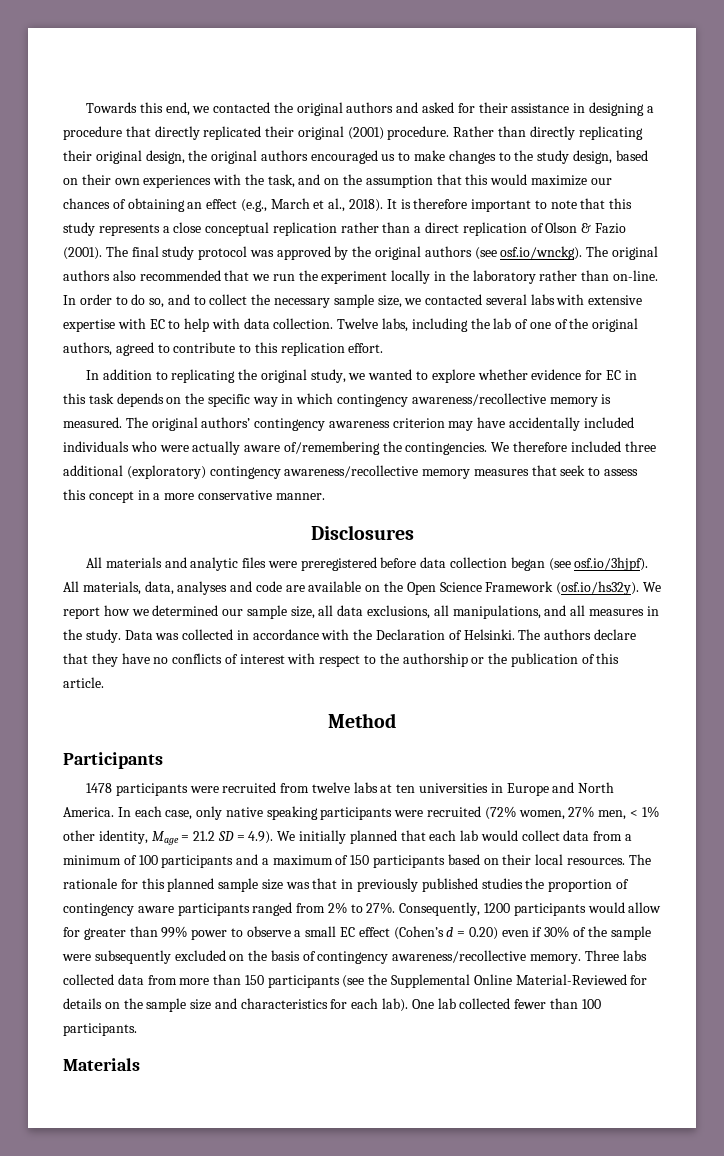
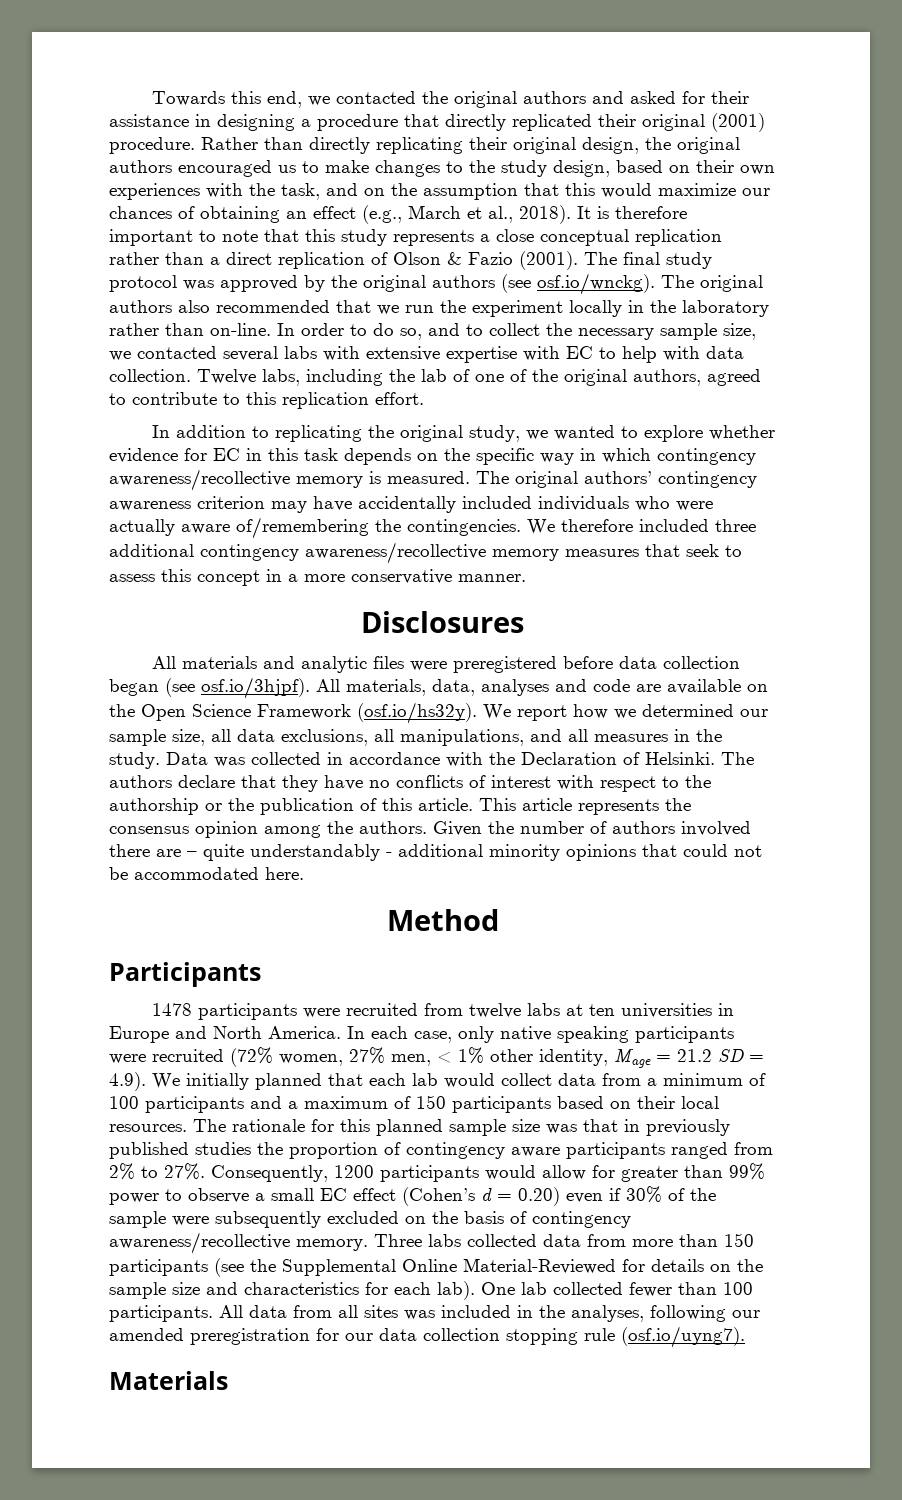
- We therefore included three additional (exploratory) contingency awareness/recollective memory measures that seek to assess this concept in a more conservative manner.
+ We therefore included three additional contingency awareness/recollective memory measures that seek to assess this concept in a more conservative manner.
+ This article represents the consensus opinion among the authors. Given the number of authors involved there are – quite understandably - additional minority opinions that could not be accommodated here.
+ All data from all sites was included in the analyses, following our amended preregistration for our data collection stopping rule (osf.io/uyng7).

